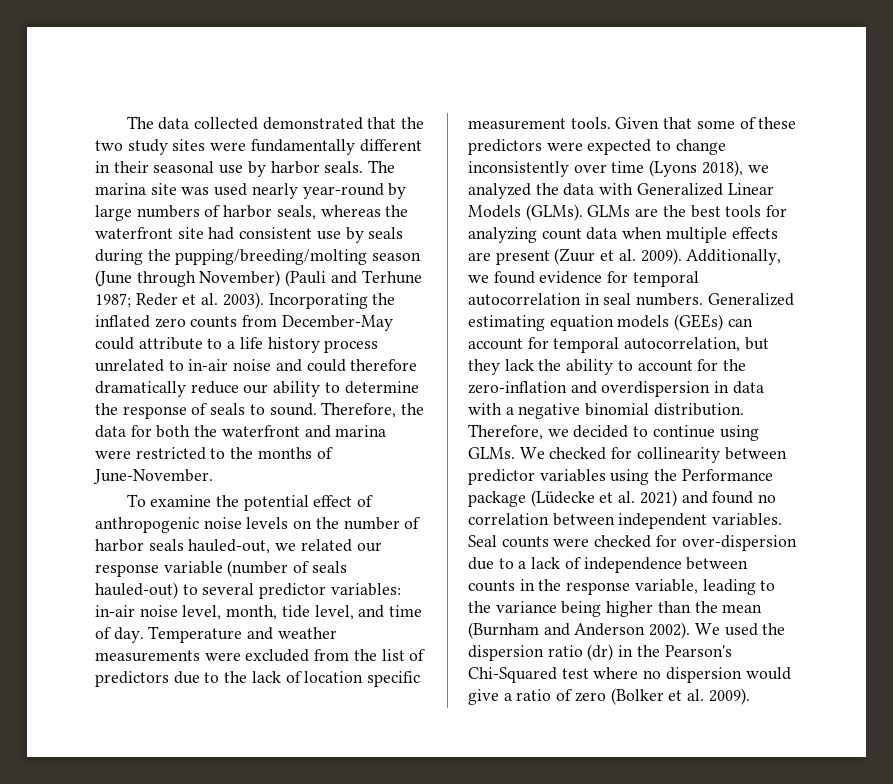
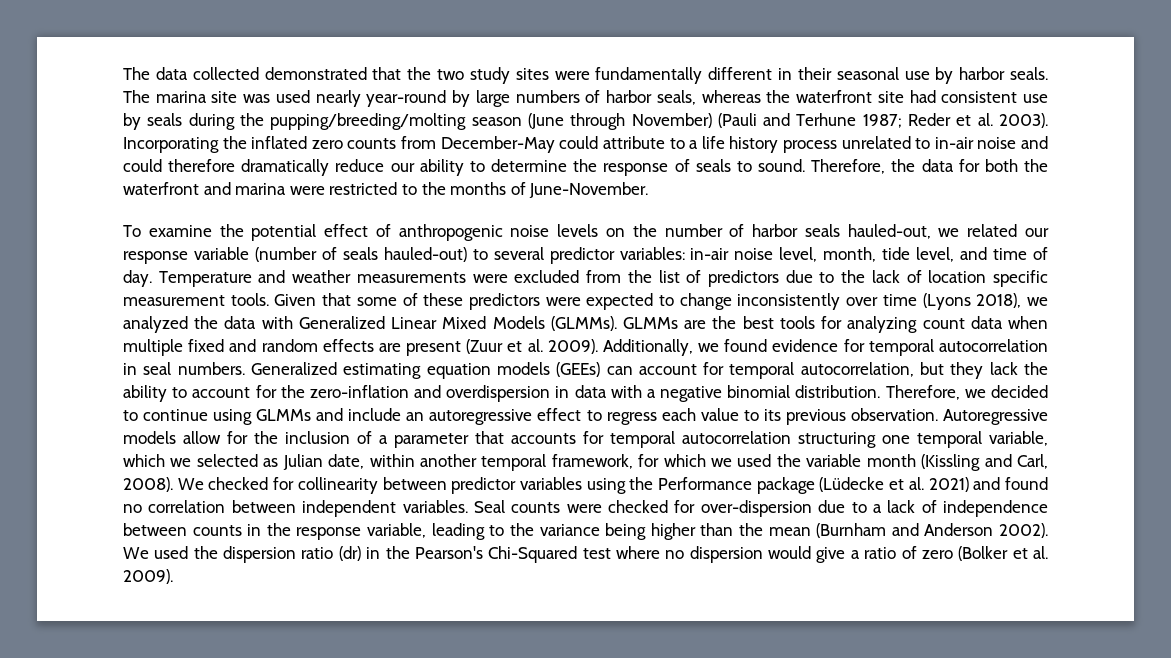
- Given that some of these predictors were expected to change inconsistently over time (Lyons 2018), we analyzed the data with Generalized Linear Models (GLMs). GLMs are the best tools for analyzing count data when multiple effects are present (Zuur et al. 2009).
+ Given that some of these predictors were expected to change inconsistently over time (Lyons 2018), we analyzed the data with Generalized Linear Mixed Models (GLMMs). GLMMs are the best tools for analyzing count data when multiple fixed and random effects are present (Zuur et al. 2009).
- Therefore, we decided to continue using GLMs.
+ Therefore, we decided to continue using GLMMs and include an autoregressive effect to regress each value to its previous observation. Autoregressive models allow for the inclusion of a parameter that accounts for temporal autocorrelation structuring one temporal variable, which we selected as Julian date, within another temporal framework, for which we used the variable month (Kissling and Carl, 2008).

